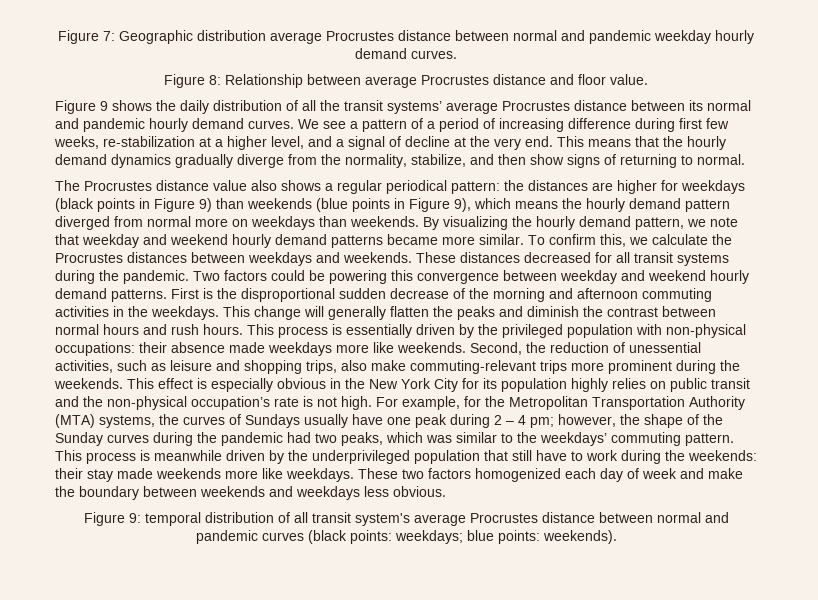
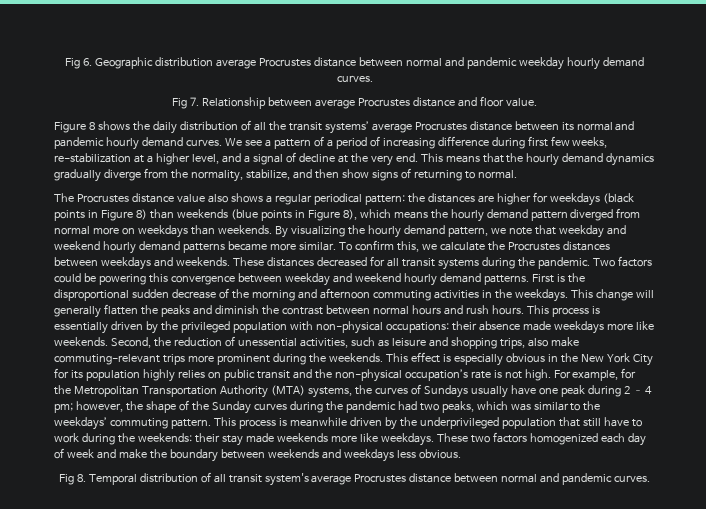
- Figure 7: Geographic distribution average Procrustes distance between normal and pandemic weekday hourly demand curves.
+ Fig 6. Geographic distribution average Procrustes distance between normal and pandemic weekday hourly demand curves.
- Figure 8: Relationship between average Procrustes distance and floor value.
+ Fig 7. Relationship between average Procrustes distance and floor value.
- Figure 9 shows the daily distribution of all the transit systems’ average Procrustes distance between its normal and pandemic hourly demand curves.
+ Figure 8 shows the daily distribution of all the transit systems’ average Procrustes distance between its normal and pandemic hourly demand curves.
- The Procrustes distance value also shows a regular periodical pattern: the distances are higher for weekdays (black points in Figure 9) than weekends (blue points in Figure 9), which means the hourly demand pattern diverged from normal more on weekdays than weekends.
+ The Procrustes distance value also shows a regular periodical pattern: the distances are higher for weekdays (black points in Figure 8) than weekends (blue points in Figure 8), which means the hourly demand pattern diverged from normal more on weekdays than weekends.
- Figure 9: temporal distribution of all transit system's average Procrustes distance between normal and pandemic curves (black points: weekdays; blue points: weekends).
+ Fig 8. Temporal distribution of all transit system's average Procrustes distance between normal and pandemic curves.

